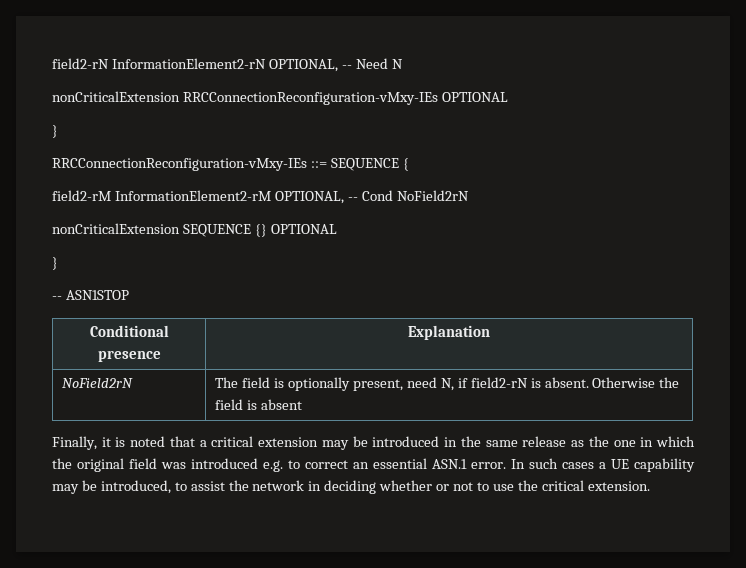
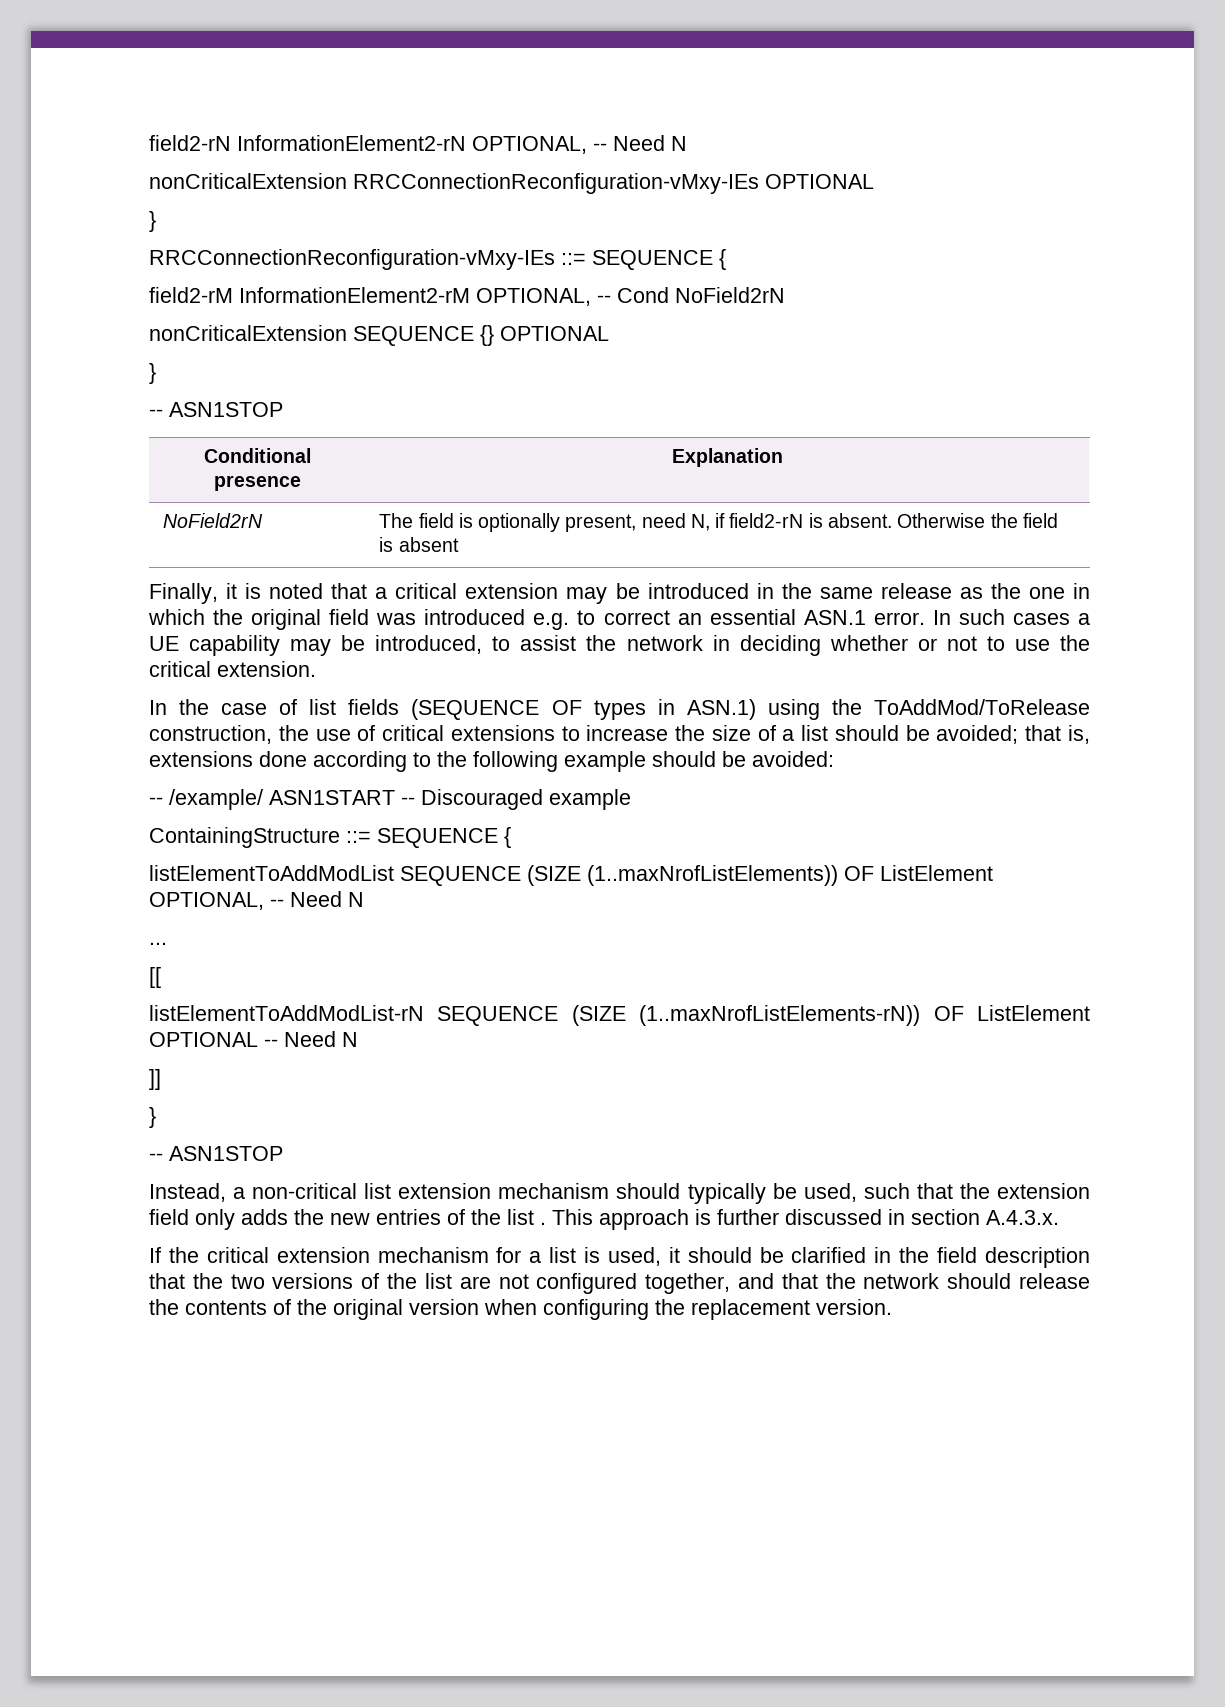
+ In the case of list fields (SEQUENCE OF types in ASN.1) using the ToAddMod/ToRelease construction, the use of critical extensions to increase the size of a list should be avoided; that is, extensions done according to the following example should be avoided:
+ -- /example/ ASN1START -- Discouraged example
+ ContainingStructure ::= SEQUENCE {
+ listElementToAddModList SEQUENCE (SIZE (1..maxNrofListElements)) OF ListElement OPTIONAL, -- Need N
+ ...
+ [[
+ listElementToAddModList-rN SEQUENCE (SIZE (1..maxNrofListElements-rN)) OF ListElement OPTIONAL -- Need N
+ ]]
+ }
+ -- ASN1STOP
+ Instead, a non-critical list extension mechanism should typically be used, such that the extension field only adds the new entries of the list . This approach is further discussed in section A.4.3.x.
+ If the critical extension mechanism for a list is used, it should be clarified in the field description that the two versions of the list are not configured together, and that the network should release the contents of the original version when configuring the replacement version.

